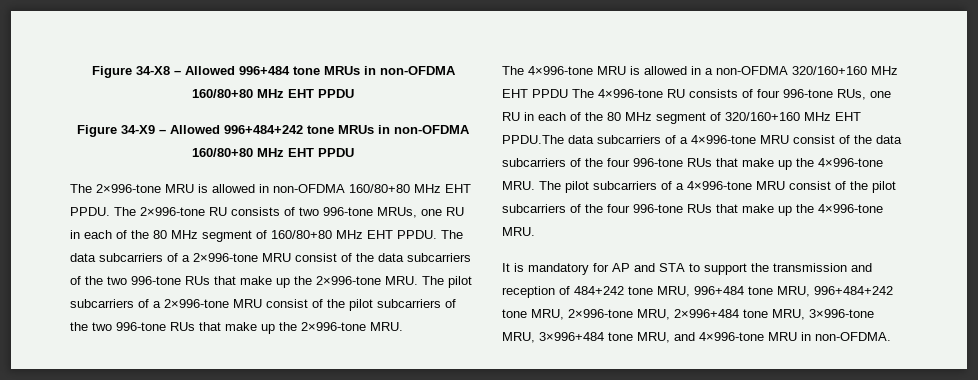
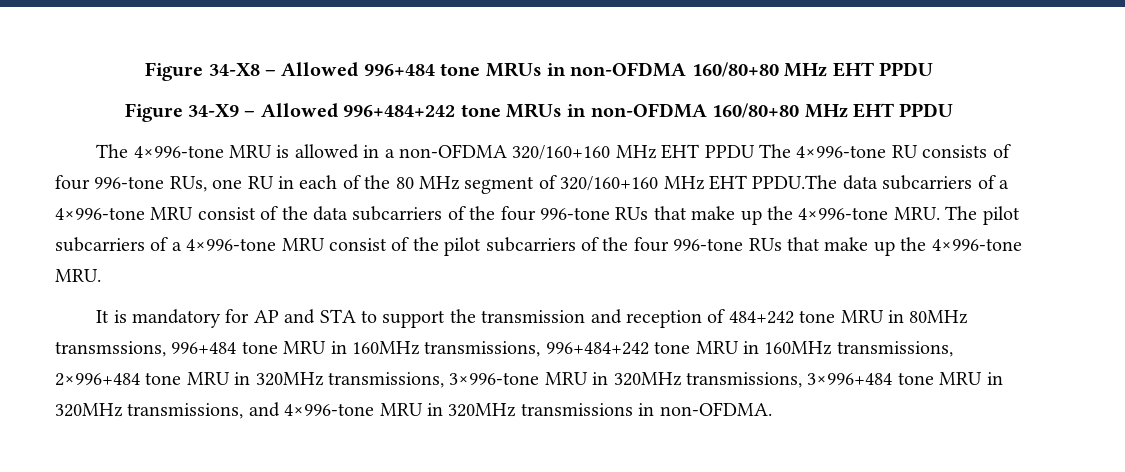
- The 2×996-tone MRU is allowed in non-OFDMA 160/80+80 MHz EHT PPDU. The 2×996-tone RU consists of two 996-tone MRUs, one RU in each of the 80 MHz segment of 160/80+80 MHz EHT PPDU. The data subcarriers of a 2×996-tone MRU consist of the data subcarriers of the two 996-tone RUs that make up the 2×996-tone MRU. The pilot subcarriers of a 2×996-tone MRU consist of the pilot subcarriers of the two 996-tone RUs that make up the 2×996-tone MRU.
- It is mandatory for AP and STA to support the transmission and reception of 484+242 tone MRU, 996+484 tone MRU, 996+484+242 tone MRU, 2×996-tone MRU, 2×996+484 tone MRU, 3×996-tone MRU, 3×996+484 tone MRU, and 4×996-tone MRU in non-OFDMA.
+ It is mandatory for AP and STA to support the transmission and reception of 484+242 tone MRU in 80MHz transmssions, 996+484 tone MRU in 160MHz transmissions, 996+484+242 tone MRU in 160MHz transmissions, 2×996+484 tone MRU in 320MHz transmissions, 3×996-tone MRU in 320MHz transmissions, 3×996+484 tone MRU in 320MHz transmissions, and 4×996-tone MRU in 320MHz transmissions in non-OFDMA.

